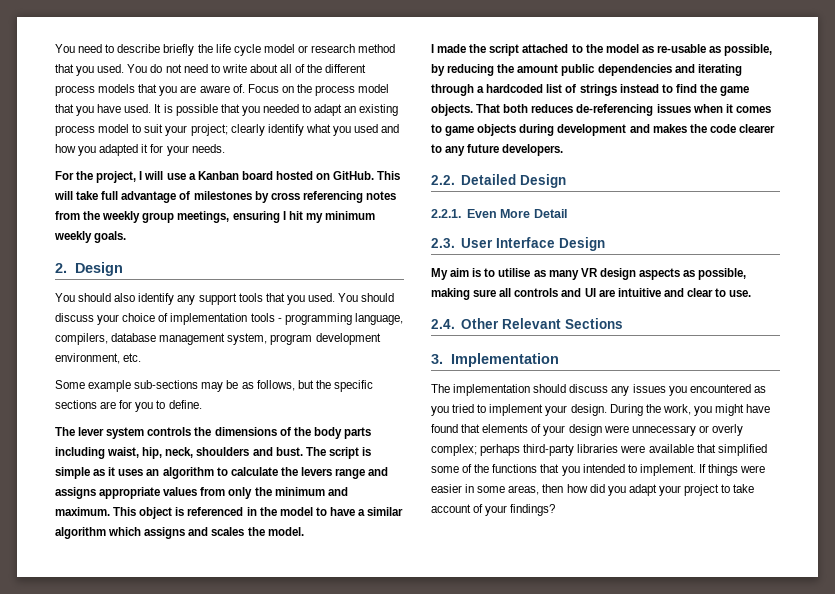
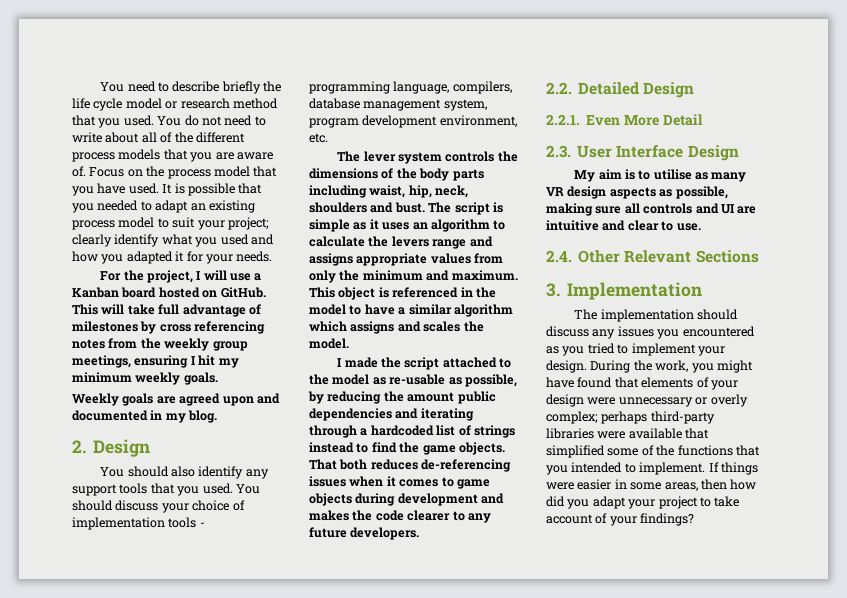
+ Weekly goals are agreed upon and documented in my blog.
- Some example sub-sections may be as follows, but the specific sections are for you to define.

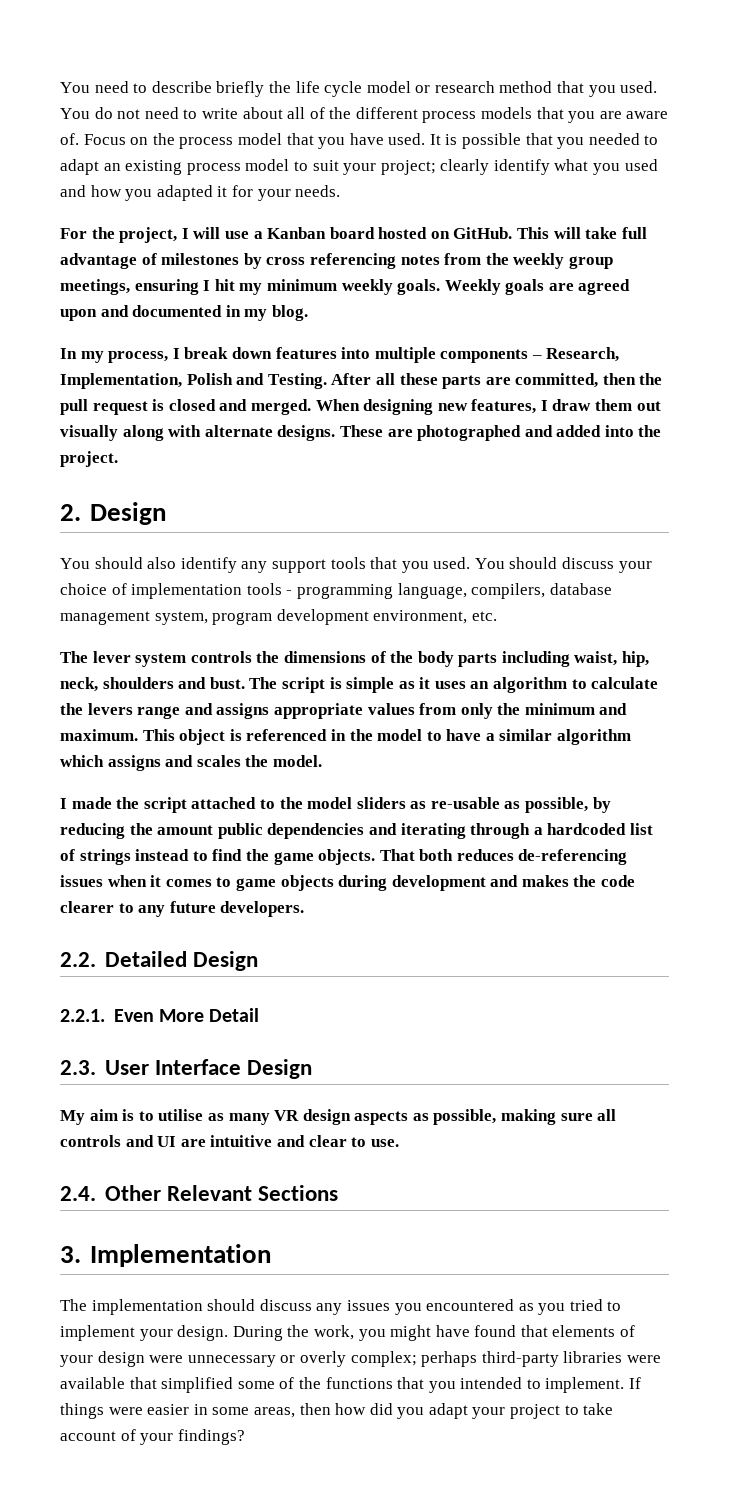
- This will take full advantage of milestones by cross referencing notes from the weekly group meetings, ensuring I hit my minimum weekly goals.
- Weekly goals are agreed upon and documented in my blog.
+ This will take full advantage of milestones by cross referencing notes from the weekly group meetings, ensuring I hit my minimum weekly goals. Weekly goals are agreed upon and documented in my blog.
+ In my process, I break down features into multiple components – Research, Implementation, Polish and Testing. After all these parts are committed, then the pull request is closed and merged. When designing new features, I draw them out visually along with alternate designs. These are photographed and added into the project.
- I made the script attached to the model as re-usable as possible, by reducing the amount public dependencies and iterating through a hardcoded list of strings instead to find the game objects.
+ I made the script attached to the model sliders as re-usable as possible, by reducing the amount public dependencies and iterating through a hardcoded list of strings instead to find the game objects.

